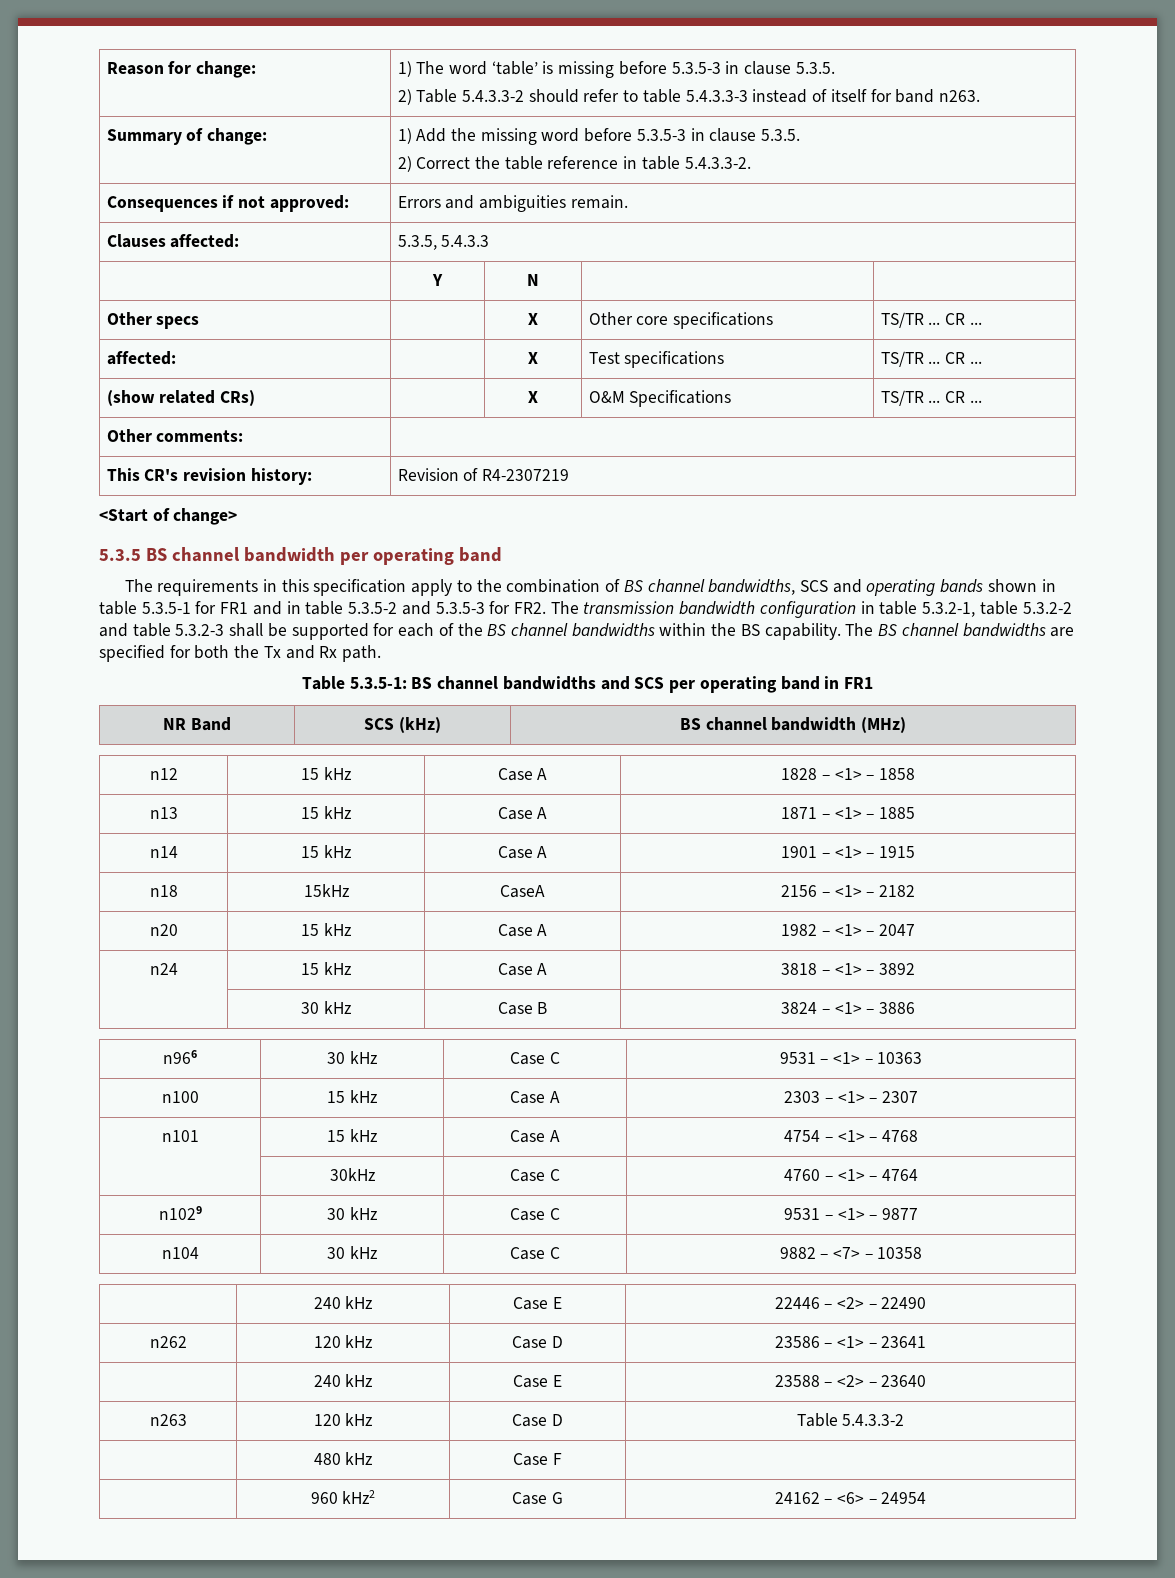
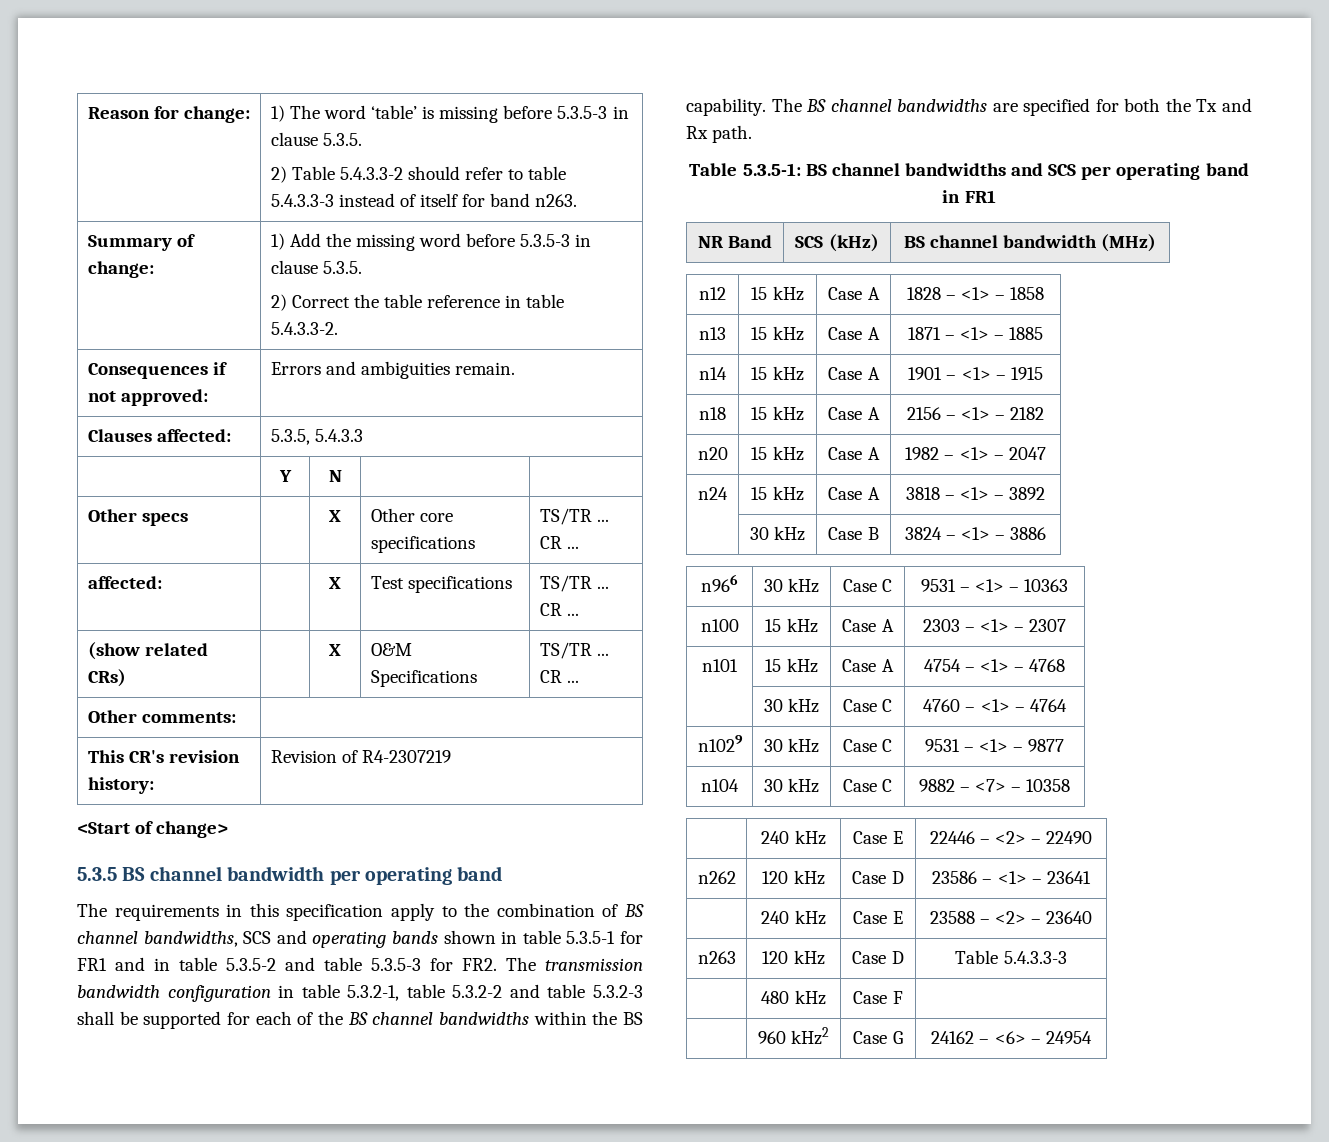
- The requirements in this specification apply to the combination of BS channel bandwidths, SCS and operating bands shown in table 5.3.5-1 for FR1 and in table 5.3.5-2 and 5.3.5-3 for FR2. The transmission bandwidth configuration in table 5.3.2-1, table 5.3.2-2 and table 5.3.2-3 shall be supported for each of the BS channel bandwidths within the BS capability.
+ The requirements in this specification apply to the combination of BS channel bandwidths, SCS and operating bands shown in table 5.3.5-1 for FR1 and in table 5.3.5-2 and table 5.3.5-3 for FR2. The transmission bandwidth configuration in table 5.3.2-1, table 5.3.2-2 and table 5.3.2-3 shall be supported for each of the BS channel bandwidths within the BS capability.
- n18 | 15kHz | CaseA | 2156 – <1> – 2182
+ n18 | 15 kHz | Case A | 2156 – <1> – 2182
- | 30kHz | Case C | 4760 – <1> – 4764
+ | 30 kHz | Case C | 4760 – <1> – 4764
- n263 | 120 kHz | Case D | Table 5.4.3.3-2
+ n263 | 120 kHz | Case D | Table 5.4.3.3-3

